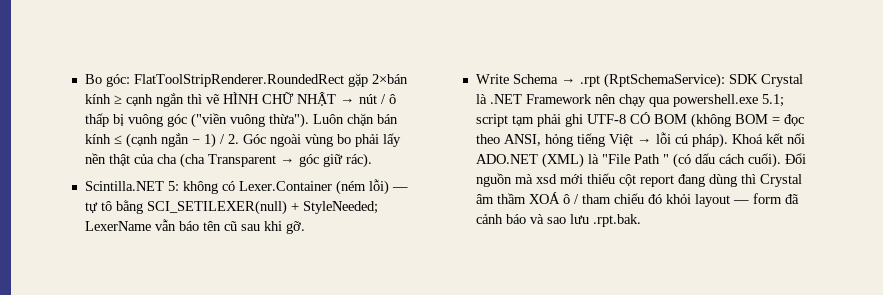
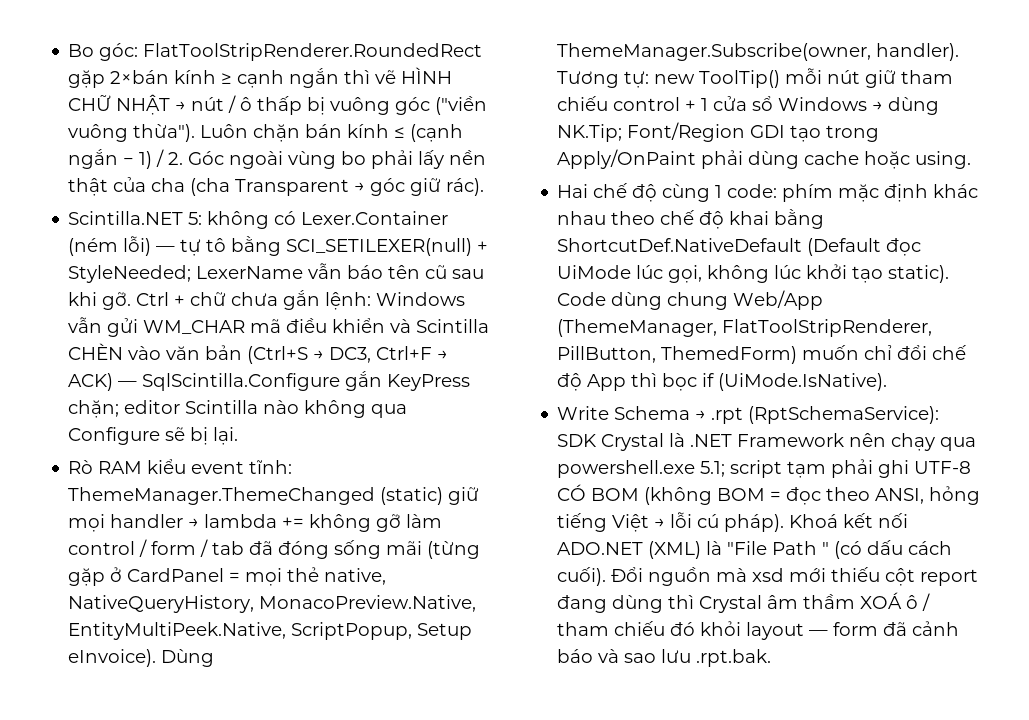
+ Ctrl + chữ chưa gắn lệnh: Windows vẫn gửi WM_CHAR mã điều khiển và Scintilla CHÈN vào văn bản (Ctrl+S → DC3, Ctrl+F → ACK) — SqlScintilla.Configure gắn KeyPress chặn; editor Scintilla nào không qua Configure sẽ bị lại.
+ Rò RAM kiểu event tĩnh: ThemeManager.ThemeChanged (static) giữ mọi handler → lambda += không gỡ làm control / form / tab đã đóng sống mãi (từng gặp ở CardPanel = mọi thẻ native, NativeQueryHistory, MonacoPreview.Native, EntityMultiPeek.Native, ScriptPopup, Setup eInvoice). Dùng ThemeManager.Subscribe(owner, handler). Tương tự: new ToolTip() mỗi nút giữ tham chiếu control + 1 cửa sổ Windows → dùng NK.Tip; Font/Region GDI tạo trong Apply/OnPaint phải dùng cache hoặc using.
+ Hai chế độ cùng 1 code: phím mặc định khác nhau theo chế độ khai bằng ShortcutDef.NativeDefault (Default đọc UiMode lúc gọi, không lúc khởi tạo static). Code dùng chung Web/App (ThemeManager, FlatToolStripRenderer, PillButton, ThemedForm) muốn chỉ đổi chế độ App thì bọc if (UiMode.IsNative).

